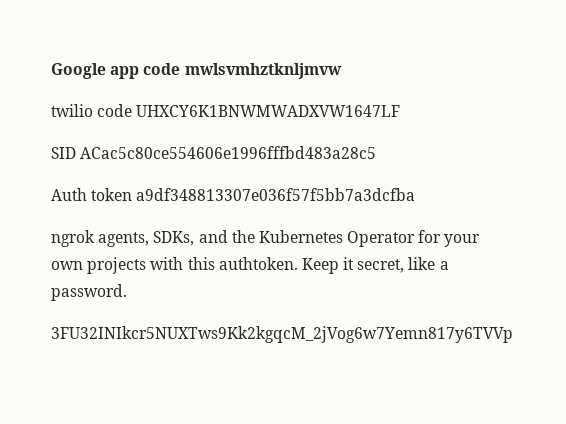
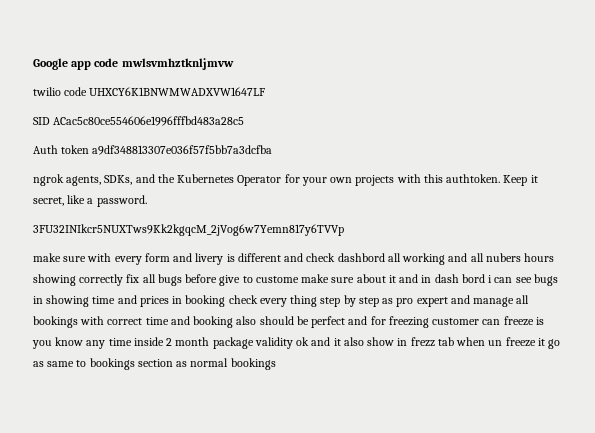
+ make sure with every form and livery is different and check dashbord all working and all nubers hours showing correctly fix all bugs before give to custome make sure about it and in dash bord i can see bugs in showing time and prices in booking check every thing step by step as pro expert and manage all bookings with correct time and booking also should be perfect and for freezing customer can freeze is you know any time inside 2 month package validity ok and it also show in frezz tab when un freeze it go as same to bookings section as normal bookings

